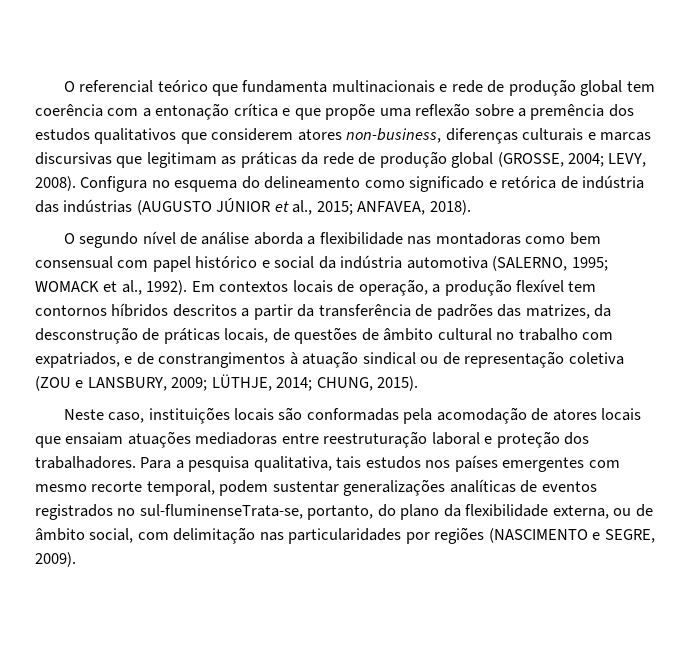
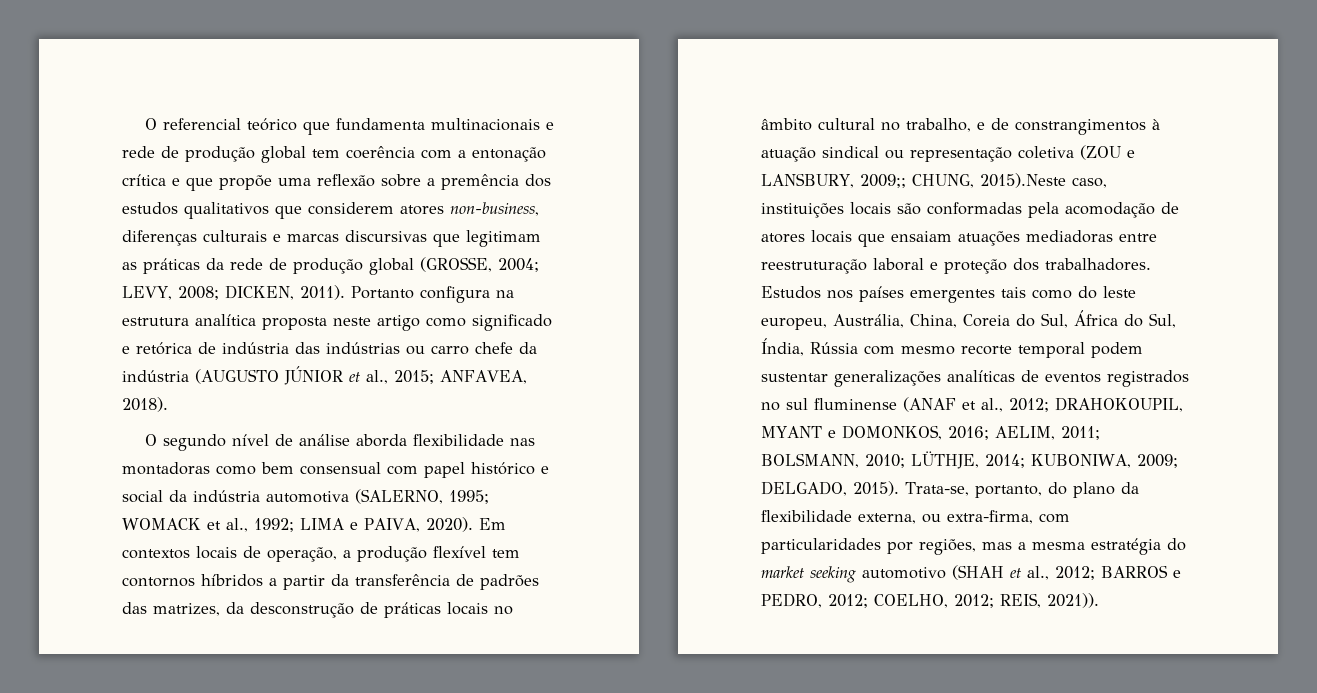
- LEVY, 2008). Configura no esquema do delineamento como significado e retórica de indústria das indústrias (AUGUSTO JÚNIOR et al., 2015;
+ LEVY, 2008; DICKEN, 2011). Portanto configura na estrutura analítica proposta neste artigo como significado e retórica de indústria das indústrias ou carro chefe da indústria (AUGUSTO JÚNIOR et al., 2015;
- O segundo nível de análise aborda a flexibilidade nas montadoras como bem consensual com papel histórico e social da indústria automotiva (SALERNO, 1995; WOMACK et al., 1992).
+ O segundo nível de análise aborda flexibilidade nas montadoras como bem consensual com papel histórico e social da indústria automotiva (SALERNO, 1995; WOMACK et al., 1992; LIMA e PAIVA, 2020).
- Em contextos locais de operação, a produção flexível tem contornos híbridos descritos a partir da transferência de padrões das matrizes, da desconstrução de práticas locais, de questões de âmbito cultural no trabalho com expatriados, e de constrangimentos à atuação sindical ou de representação coletiva (ZOU e LANSBURY, 2009; LÜTHJE, 2014; CHUNG, 2015).
- Neste caso, instituições locais são conformadas pela acomodação de atores locais que ensaiam atuações mediadoras entre reestruturação laboral e proteção dos trabalhadores.
+ Em contextos locais de operação, a produção flexível tem contornos híbridos a partir da transferência de padrões das matrizes, da desconstrução de práticas locais no âmbito cultural no trabalho, e de constrangimentos à atuação sindical ou representação coletiva (ZOU e LANSBURY, 2009;; CHUNG, 2015).Neste caso, instituições locais são conformadas pela acomodação de atores locais que ensaiam atuações mediadoras entre reestruturação laboral e proteção dos trabalhadores.
- Para a pesquisa qualitativa, tais estudos nos países emergentes com mesmo recorte temporal, podem sustentar generalizações analíticas de eventos registrados no sul-fluminenseTrata-se, portanto, do plano da flexibilidade externa, ou de âmbito social, com delimitação nas particularidades por regiões (NASCIMENTO e SEGRE, 2009).
+ Estudos nos países emergentes tais como do leste europeu, Austrália, China, Coreia do Sul, África do Sul, Índia, Rússia com mesmo recorte temporal podem sustentar generalizações analíticas de eventos registrados no sul fluminense (ANAF et al., 2012; DRAHOKOUPIL, MYANT e DOMONKOS, 2016; AELIM, 2011; BOLSMANN, 2010; LÜTHJE, 2014; KUBONIWA, 2009; DELGADO, 2015). Trata-se, portanto, do plano da flexibilidade externa, ou extra-firma, com particularidades por regiões, mas a mesma estratégia do market seeking automotivo (SHAH et al., 2012; BARROS e PEDRO, 2012; COELHO, 2012; REIS, 2021)).

